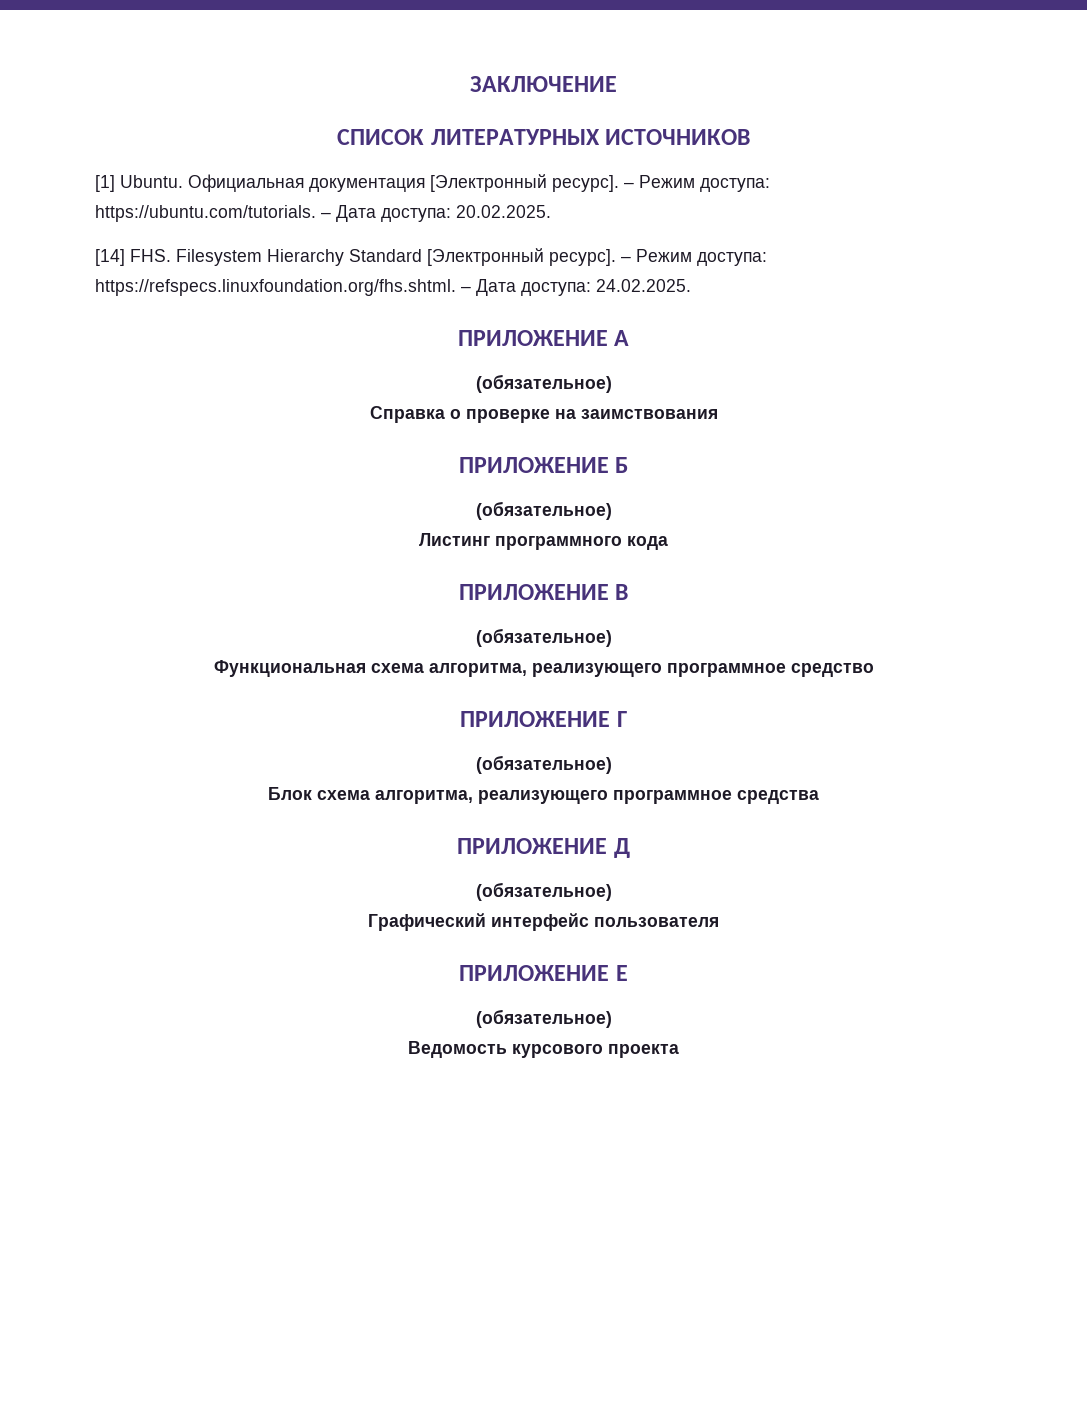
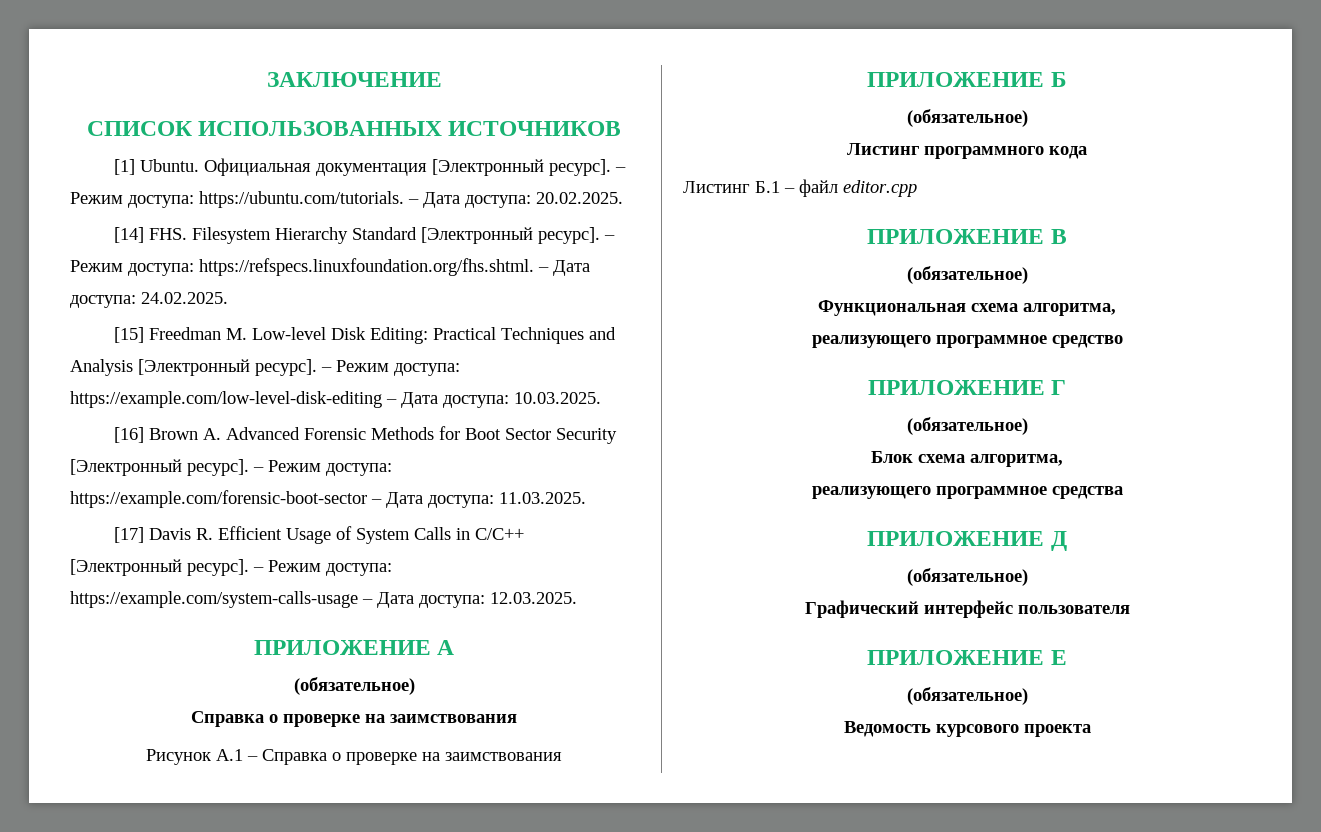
- СПИСОК ЛИТЕРАТУРНЫХ ИСТОЧНИКОВ
+ СПИСОК ИСПОЛЬЗОВАННЫХ ИСТОЧНИКОВ
+ [15] Freedman M. Low-level Disk Editing: Practical Techniques and Analysis [Электронный ресурс]. – Режим доступа: https://example.com/low-level-disk-editing – Дата доступа: 10.03.2025.
+ [16] Brown A. Advanced Forensic Methods for Boot Sector Security [Электронный ресурс]. – Режим доступа: https://example.com/forensic-boot-sector – Дата доступа: 11.03.2025.
+ [17] Davis R. Efficient Usage of System Calls in C/C++ [Электронный ресурс]. – Режим доступа: https://example.com/system-calls-usage – Дата доступа: 12.03.2025.
+ Рисунок А.1 – Справка о проверке на заимствования
+ Листинг Б.1 – файл editor.cpp
- Функциональная схема алгоритма, реализующего программное средство
+ Функциональная схема алгоритма,
+ реализующего программное средство
- Блок схема алгоритма, реализующего программное средства
+ Блок схема алгоритма,
+ реализующего программное средства

